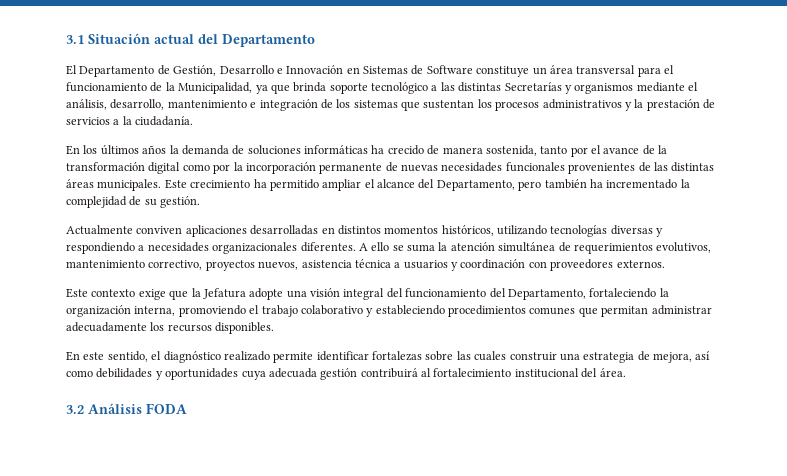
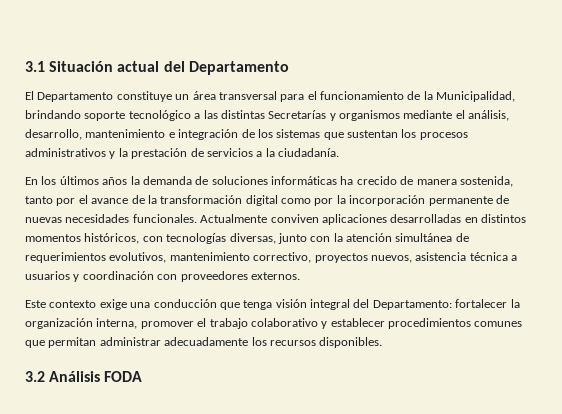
- El Departamento de Gestión, Desarrollo e Innovación en Sistemas de Software constituye un área transversal para el funcionamiento de la Municipalidad, ya que brinda soporte tecnológico a las distintas Secretarías y organismos mediante el análisis, desarrollo, mantenimiento e integración de los sistemas que sustentan los procesos administrativos y la prestación de servicios a la ciudadanía.
+ El Departamento constituye un área transversal para el funcionamiento de la Municipalidad, brindando soporte tecnológico a las distintas Secretarías y organismos mediante el análisis, desarrollo, mantenimiento e integración de los sistemas que sustentan los procesos administrativos y la prestación de servicios a la ciudadanía.
- En los últimos años la demanda de soluciones informáticas ha crecido de manera sostenida, tanto por el avance de la transformación digital como por la incorporación permanente de nuevas necesidades funcionales provenientes de las distintas áreas municipales. Este crecimiento ha permitido ampliar el alcance del Departamento, pero también ha incrementado la complejidad de su gestión.
- Actualmente conviven aplicaciones desarrolladas en distintos momentos históricos, utilizando tecnologías diversas y respondiendo a necesidades organizacionales diferentes. A ello se suma la atención simultánea de requerimientos evolutivos, mantenimiento correctivo, proyectos nuevos, asistencia técnica a usuarios y coordinación con proveedores externos.
+ En los últimos años la demanda de soluciones informáticas ha crecido de manera sostenida, tanto por el avance de la transformación digital como por la incorporación permanente de nuevas necesidades funcionales. Actualmente conviven aplicaciones desarrolladas en distintos momentos históricos, con tecnologías diversas, junto con la atención simultánea de requerimientos evolutivos, mantenimiento correctivo, proyectos nuevos, asistencia técnica a usuarios y coordinación con proveedores externos.
- Este contexto exige que la Jefatura adopte una visión integral del funcionamiento del Departamento, fortaleciendo la organización interna, promoviendo el trabajo colaborativo y estableciendo procedimientos comunes que permitan administrar adecuadamente los recursos disponibles.
+ Este contexto exige una conducción que tenga visión integral del Departamento: fortalecer la organización interna, promover el trabajo colaborativo y establecer procedimientos comunes que permitan administrar adecuadamente los recursos disponibles.
- En este sentido, el diagnóstico realizado permite identificar fortalezas sobre las cuales construir una estrategia de mejora, así como debilidades y oportunidades cuya adecuada gestión contribuirá al fortalecimiento institucional del área.

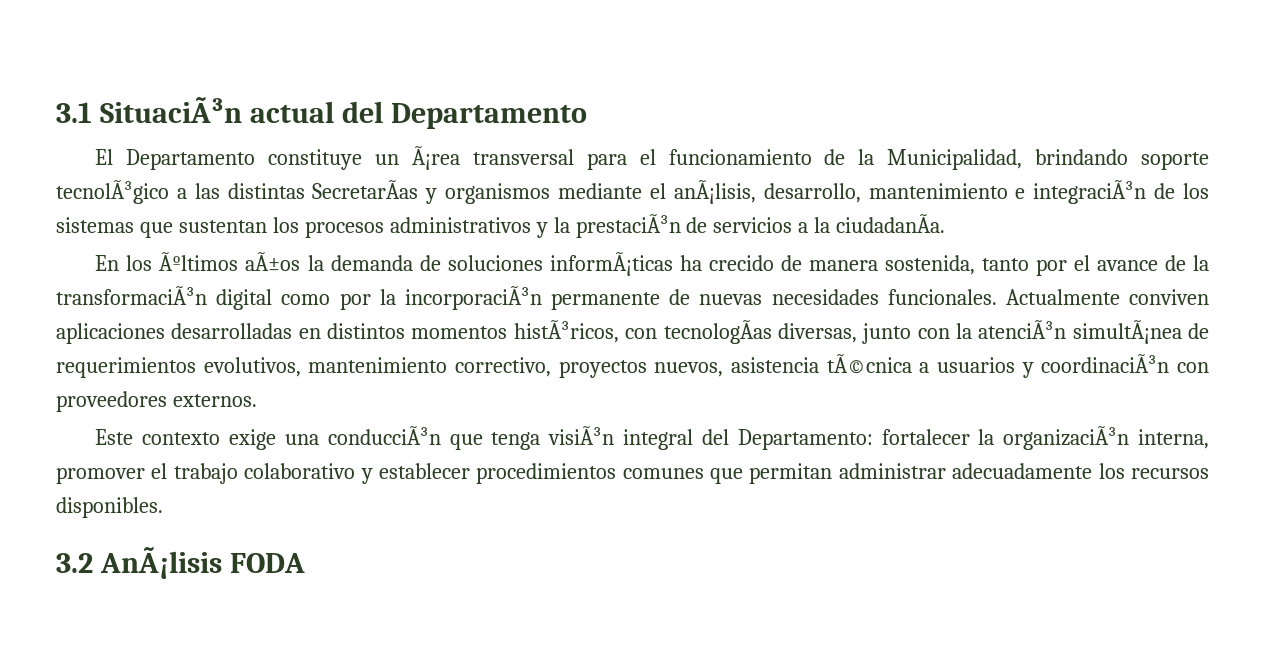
- 3.1 Situación actual del Departamento
+ 3.1 SituaciÃ³n actual del Departamento
- El Departamento constituye un área transversal para el funcionamiento de la Municipalidad, brindando soporte tecnológico a las distintas Secretarías y organismos mediante el análisis, desarrollo, mantenimiento e integración de los sistemas que sustentan los procesos administrativos y la prestación de servicios a la ciudadanía.
+ El Departamento constituye un Ã¡rea transversal para el funcionamiento de la Municipalidad, brindando soporte tecnolÃ³gico a las distintas SecretarÃas y organismos mediante el anÃ¡lisis, desarrollo, mantenimiento e integraciÃ³n de los sistemas que sustentan los procesos administrativos y la prestaciÃ³n de servicios a la ciudadanÃa.
- En los últimos años la demanda de soluciones informáticas ha crecido de manera sostenida, tanto por el avance de la transformación digital como por la incorporación permanente de nuevas necesidades funcionales.
+ En los Ãºltimos aÃ±os la demanda de soluciones informÃ¡ticas ha crecido de manera sostenida, tanto por el avance de la transformaciÃ³n digital como por la incorporaciÃ³n permanente de nuevas necesidades funcionales.
- Actualmente conviven aplicaciones desarrolladas en distintos momentos históricos, con tecnologías diversas, junto con la atención simultánea de requerimientos evolutivos, mantenimiento correctivo, proyectos nuevos, asistencia técnica a usuarios y coordinación con proveedores externos.
+ Actualmente conviven aplicaciones desarrolladas en distintos momentos histÃ³ricos, con tecnologÃas diversas, junto con la atenciÃ³n simultÃ¡nea de requerimientos evolutivos, mantenimiento correctivo, proyectos nuevos, asistencia tÃ©cnica a usuarios y coordinaciÃ³n con proveedores externos.
- Este contexto exige una conducción que tenga visión integral del Departamento: fortalecer la organización interna, promover el trabajo colaborativo y establecer procedimientos comunes que permitan administrar adecuadamente los recursos disponibles.
+ Este contexto exige una conducciÃ³n que tenga visiÃ³n integral del Departamento: fortalecer la organizaciÃ³n interna, promover el trabajo colaborativo y establecer procedimientos comunes que permitan administrar adecuadamente los recursos disponibles.
- 3.2 Análisis FODA
+ 3.2 AnÃ¡lisis FODA

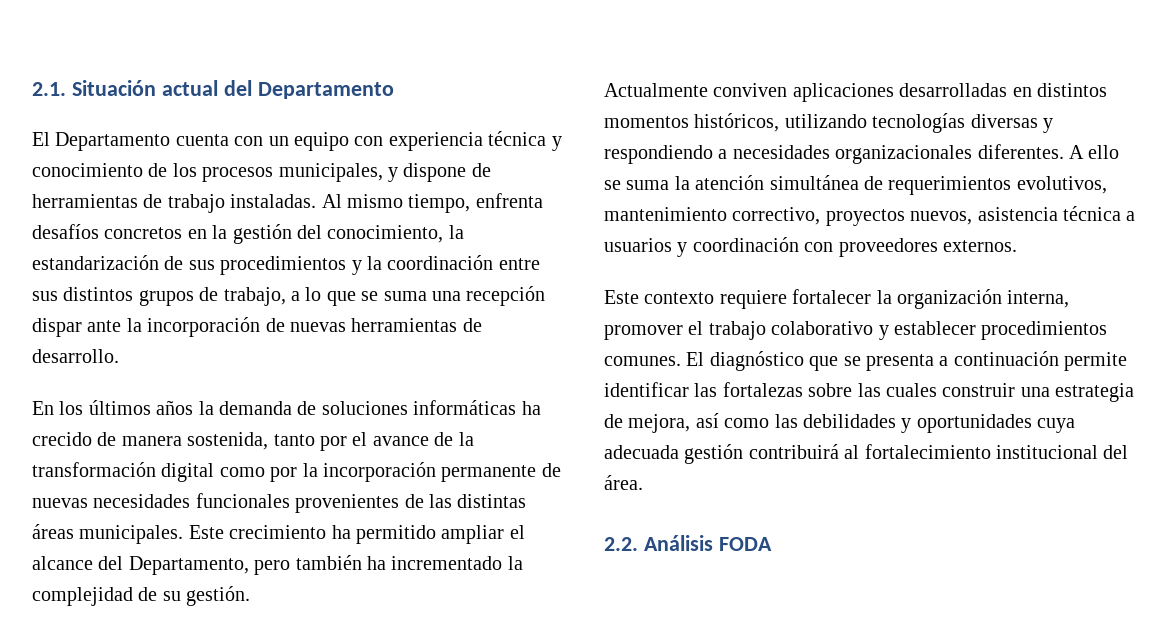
- 3.1 SituaciÃ³n actual del Departamento
+ 2.1. Situación actual del Departamento
- El Departamento constituye un Ã¡rea transversal para el funcionamiento de la Municipalidad, brindando soporte tecnolÃ³gico a las distintas SecretarÃas y organismos mediante el anÃ¡lisis, desarrollo, mantenimiento e integraciÃ³n de los sistemas que sustentan los procesos administrativos y la prestaciÃ³n de servicios a la ciudadanÃa.
+ El Departamento cuenta con un equipo con experiencia técnica y conocimiento de los procesos municipales, y dispone de herramientas de trabajo instaladas. Al mismo tiempo, enfrenta desafíos concretos en la gestión del conocimiento, la estandarización de sus procedimientos y la coordinación entre sus distintos grupos de trabajo, a lo que se suma una recepción dispar ante la incorporación de nuevas herramientas de desarrollo.
- En los Ãºltimos aÃ±os la demanda de soluciones informÃ¡ticas ha crecido de manera sostenida, tanto por el avance de la transformaciÃ³n digital como por la incorporaciÃ³n permanente de nuevas necesidades funcionales. Actualmente conviven aplicaciones desarrolladas en distintos momentos histÃ³ricos, con tecnologÃas diversas, junto con la atenciÃ³n simultÃ¡nea de requerimientos evolutivos, mantenimiento correctivo, proyectos nuevos, asistencia tÃ©cnica a usuarios y coordinaciÃ³n con proveedores externos.
+ En los últimos años la demanda de soluciones informáticas ha crecido de manera sostenida, tanto por el avance de la transformación digital como por la incorporación permanente de nuevas necesidades funcionales provenientes de las distintas áreas municipales. Este crecimiento ha permitido ampliar el alcance del Departamento, pero también ha incrementado la complejidad de su gestión.
+ Actualmente conviven aplicaciones desarrolladas en distintos momentos históricos, utilizando tecnologías diversas y respondiendo a necesidades organizacionales diferentes. A ello se suma la atención simultánea de requerimientos evolutivos, mantenimiento correctivo, proyectos nuevos, asistencia técnica a usuarios y coordinación con proveedores externos.
- Este contexto exige una conducciÃ³n que tenga visiÃ³n integral del Departamento: fortalecer la organizaciÃ³n interna, promover el trabajo colaborativo y establecer procedimientos comunes que permitan administrar adecuadamente los recursos disponibles.
- 3.2 AnÃ¡lisis FODA
+ Este contexto requiere fortalecer la organización interna, promover el trabajo colaborativo y establecer procedimientos comunes. El diagnóstico que se presenta a continuación permite identificar las fortalezas sobre las cuales construir una estrategia de mejora, así como las debilidades y oportunidades cuya adecuada gestión contribuirá al fortalecimiento institucional del área.
+ 2.2. Análisis FODA

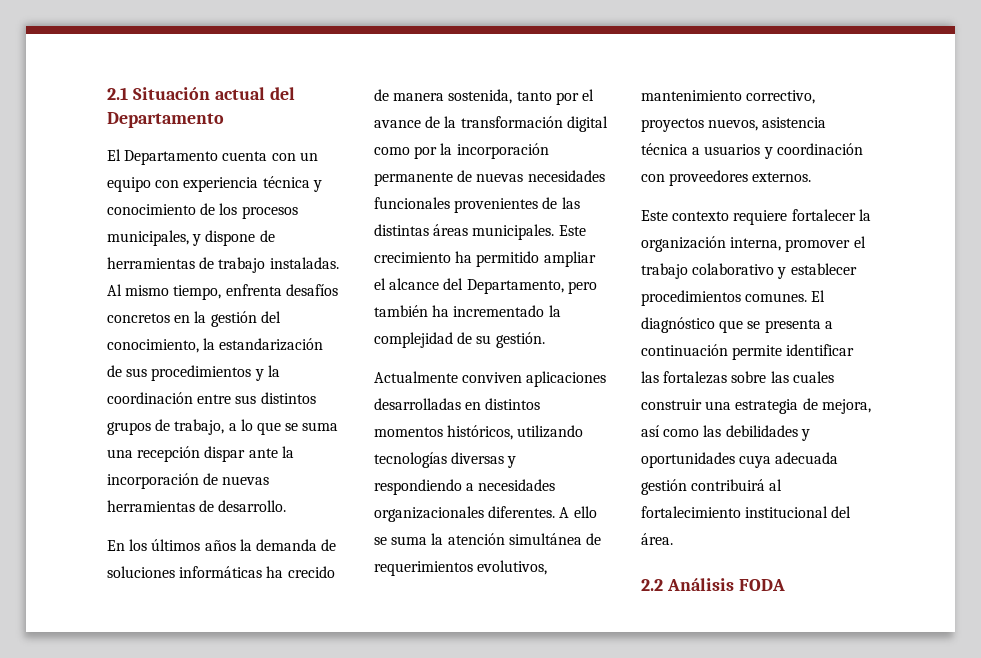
- 2.1. Situación actual del Departamento
+ 2.1 Situación actual del Departamento
- 2.2. Análisis FODA
+ 2.2 Análisis FODA

